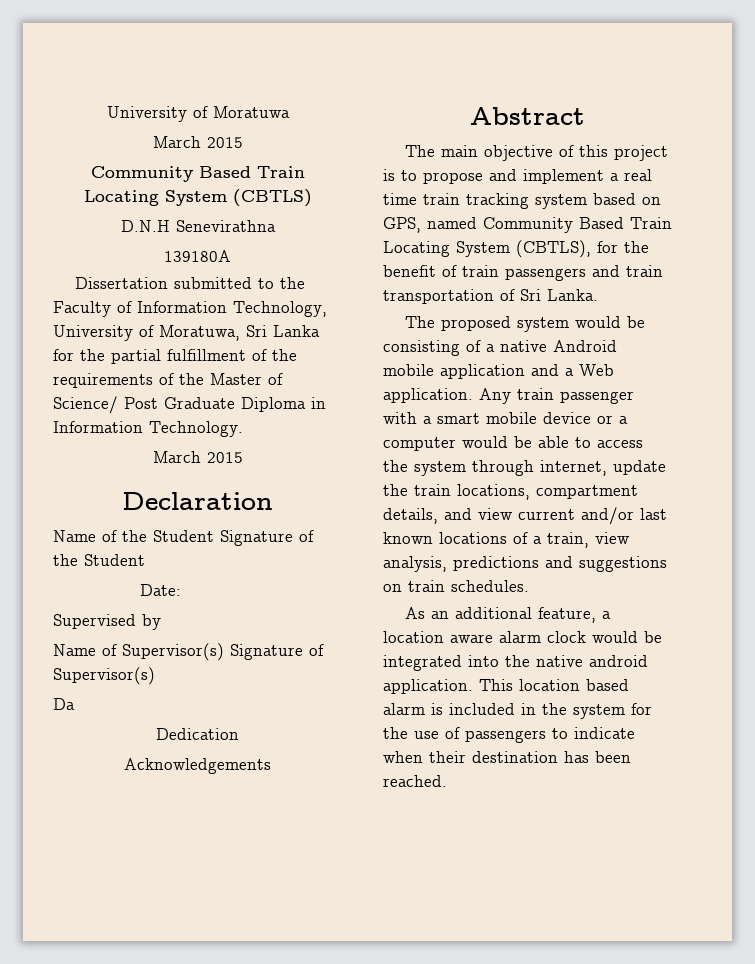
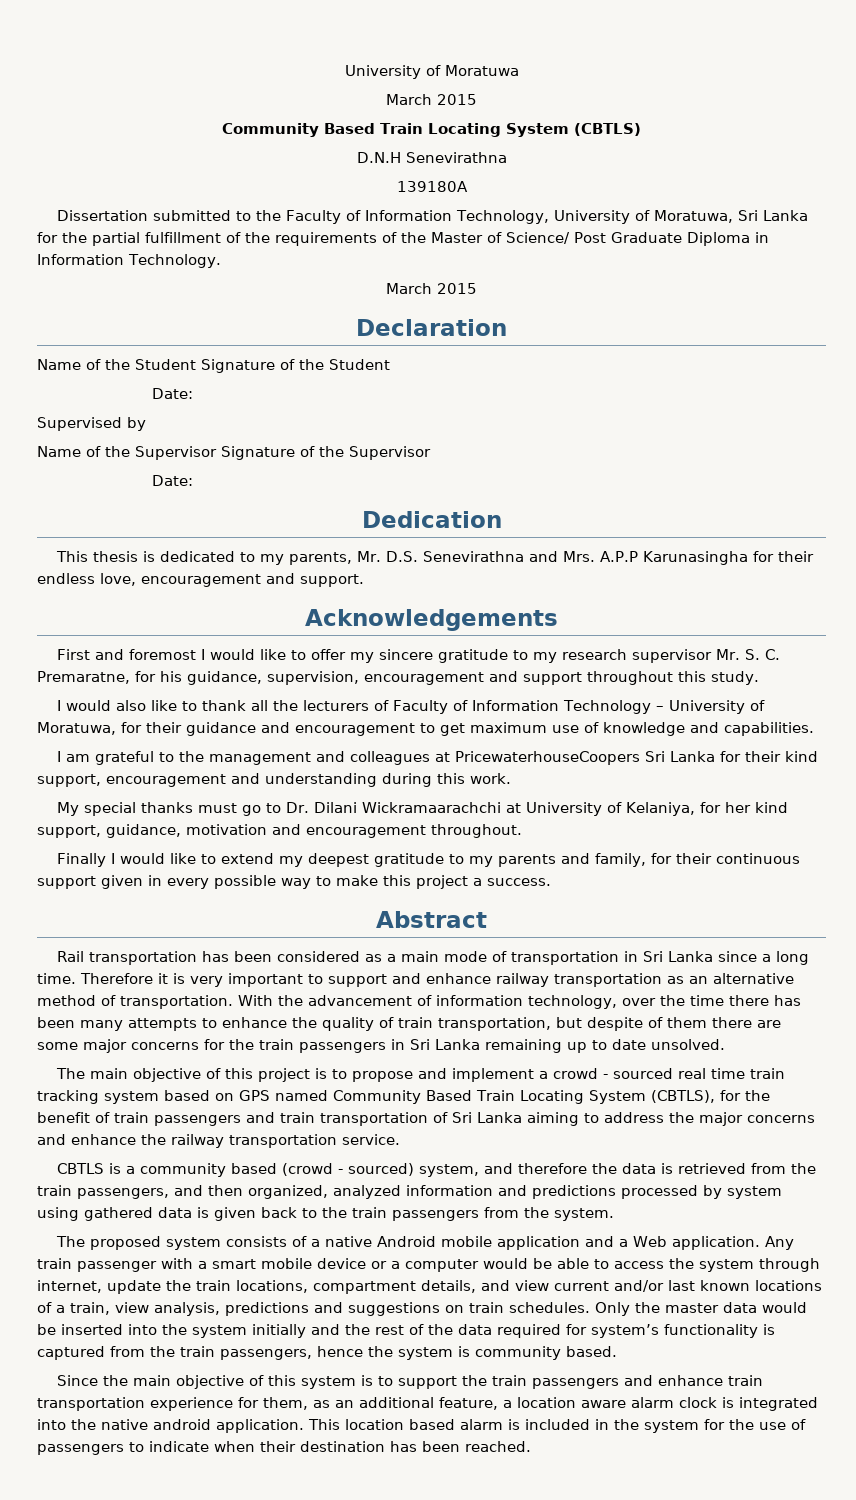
- Name of Supervisor(s) Signature of Supervisor(s)
- Da
+ Name of the Supervisor Signature of the Supervisor
+ Date:
  Dedication
+ This thesis is dedicated to my parents, Mr. D.S. Senevirathna and Mrs. A.P.P Karunasingha for their endless love, encouragement and support.
  Acknowledgements
+ First and foremost I would like to offer my sincere gratitude to my research supervisor Mr. S. C. Premaratne, for his guidance, supervision, encouragement and support throughout this study.
+ I would also like to thank all the lecturers of Faculty of Information Technology – University of Moratuwa, for their guidance and encouragement to get maximum use of knowledge and capabilities.
+ I am grateful to the management and colleagues at PricewaterhouseCoopers Sri Lanka for their kind support, encouragement and understanding during this work.
+ My special thanks must go to Dr. Dilani Wickramaarachchi at University of Kelaniya, for her kind support, guidance, motivation and encouragement throughout.
+ Finally I would like to extend my deepest gratitude to my parents and family, for their continuous support given in every possible way to make this project a success.
  Abstract
+ Rail transportation has been considered as a main mode of transportation in Sri Lanka since a long time. Therefore it is very important to support and enhance railway transportation as an alternative method of transportation. With the advancement of information technology, over the time there has been many attempts to enhance the quality of train transportation, but despite of them there are some major concerns for the train passengers in Sri Lanka remaining up to date unsolved.
- The main objective of this project is to propose and implement a real time train tracking system based on GPS, named Community Based Train Locating System (CBTLS), for the benefit of train passengers and train transportation of Sri Lanka.
+ The main objective of this project is to propose and implement a crowd - sourced real time train tracking system based on GPS named Community Based Train Locating System (CBTLS), for the benefit of train passengers and train transportation of Sri Lanka aiming to address the major concerns and enhance the railway transportation service.
+ CBTLS is a community based (crowd - sourced) system, and therefore the data is retrieved from the train passengers, and then organized, analyzed information and predictions processed by system using gathered data is given back to the train passengers from the system.
- The proposed system would be consisting of a native Android mobile application and a Web application.
+ The proposed system consists of a native Android mobile application and a Web application.
- Any train passenger with a smart mobile device or a computer would be able to access the system through internet, update the train locations, compartment details, and view current and/or last known locations of a train, view analysis, predictions and suggestions on train schedules.
- As an additional feature, a location aware alarm clock would be integrated into the native android application.
+ Any train passenger with a smart mobile device or a computer would be able to access the system through internet, update the train locations, compartment details, and view current and/or last known locations of a train, view analysis, predictions and suggestions on train schedules. Only the master data would be inserted into the system initially and the rest of the data required for system’s functionality is captured from the train passengers, hence the system is community based.
+ Since the main objective of this system is to support the train passengers and enhance train transportation experience for them, as an additional feature, a location aware alarm clock is integrated into the native android application.

